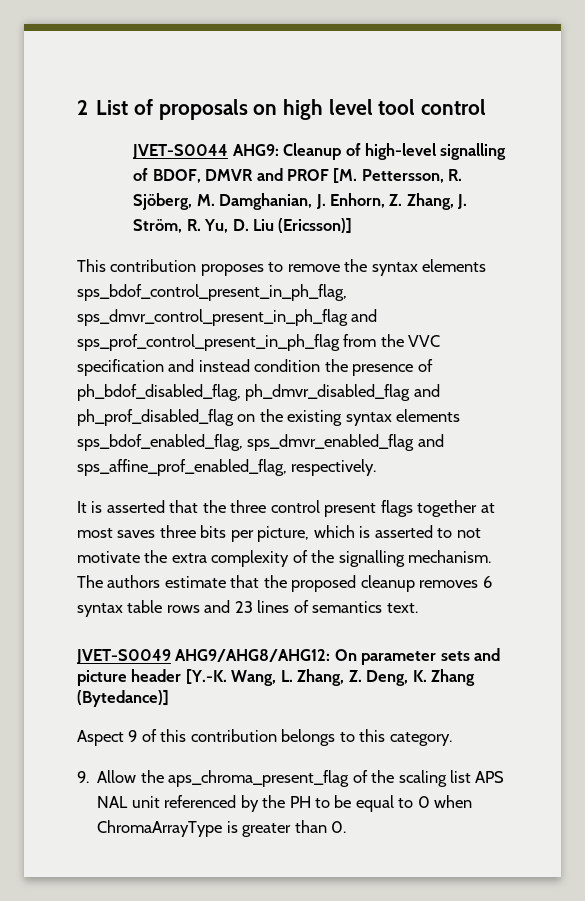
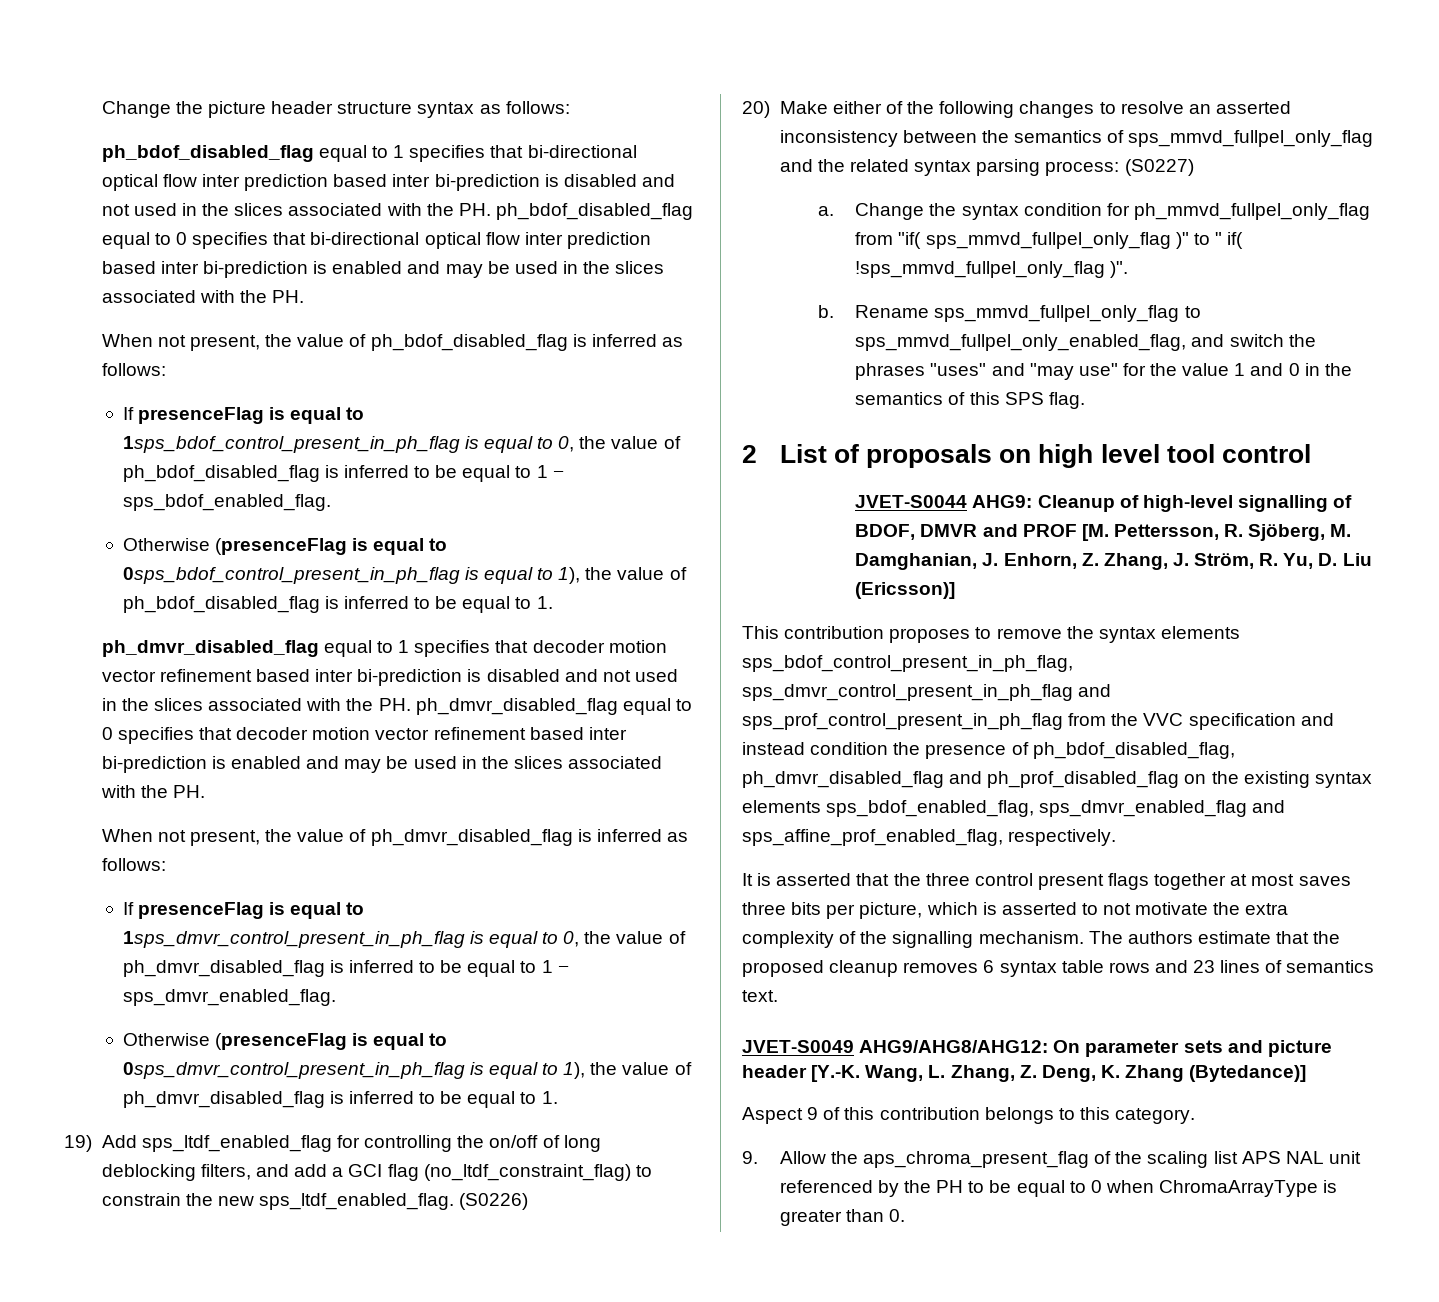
+ Change the picture header structure syntax as follows:
+ ph_bdof_disabled_flag equal to 1 specifies that bi-directional optical flow inter prediction based inter bi-prediction is disabled and not used in the slices associated with the PH. ph_bdof_disabled_flag equal to 0 specifies that bi-directional optical flow inter prediction based inter bi-prediction is enabled and may be used in the slices associated with the PH.
+ When not present, the value of ph_bdof_disabled_flag is inferred as follows:
+ If presenceFlag is equal to 1sps_bdof_control_present_in_ph_flag is equal to 0, the value of ph_bdof_disabled_flag is inferred to be equal to 1 − sps_bdof_enabled_flag.
+ Otherwise (presenceFlag is equal to 0sps_bdof_control_present_in_ph_flag is equal to 1), the value of ph_bdof_disabled_flag is inferred to be equal to 1.
+ ph_dmvr_disabled_flag equal to 1 specifies that decoder motion vector refinement based inter bi-prediction is disabled and not used in the slices associated with the PH. ph_dmvr_disabled_flag equal to 0 specifies that decoder motion vector refinement based inter bi-prediction is enabled and may be used in the slices associated with the PH.
+ When not present, the value of ph_dmvr_disabled_flag is inferred as follows:
+ If presenceFlag is equal to 1sps_dmvr_control_present_in_ph_flag is equal to 0, the value of ph_dmvr_disabled_flag is inferred to be equal to 1 − sps_dmvr_enabled_flag.
+ Otherwise (presenceFlag is equal to 0sps_dmvr_control_present_in_ph_flag is equal to 1), the value of ph_dmvr_disabled_flag is inferred to be equal to 1.
+ 19) Add sps_ltdf_enabled_flag for controlling the on/off of long deblocking filters, and add a GCI flag (no_ltdf_constraint_flag) to constrain the new sps_ltdf_enabled_flag. (S0226)
+ 20) Make either of the following changes to resolve an asserted inconsistency between the semantics of sps_mmvd_fullpel_only_flag and the related syntax parsing process: (S0227)
+ a. Change the syntax condition for ph_mmvd_fullpel_only_flag from "if( sps_mmvd_fullpel_only_flag )" to " if( !sps_mmvd_fullpel_only_flag )".
+ b. Rename sps_mmvd_fullpel_only_flag to sps_mmvd_fullpel_only_enabled_flag, and switch the phrases "uses" and "may use" for the value 1 and 0 in the semantics of this SPS flag.

